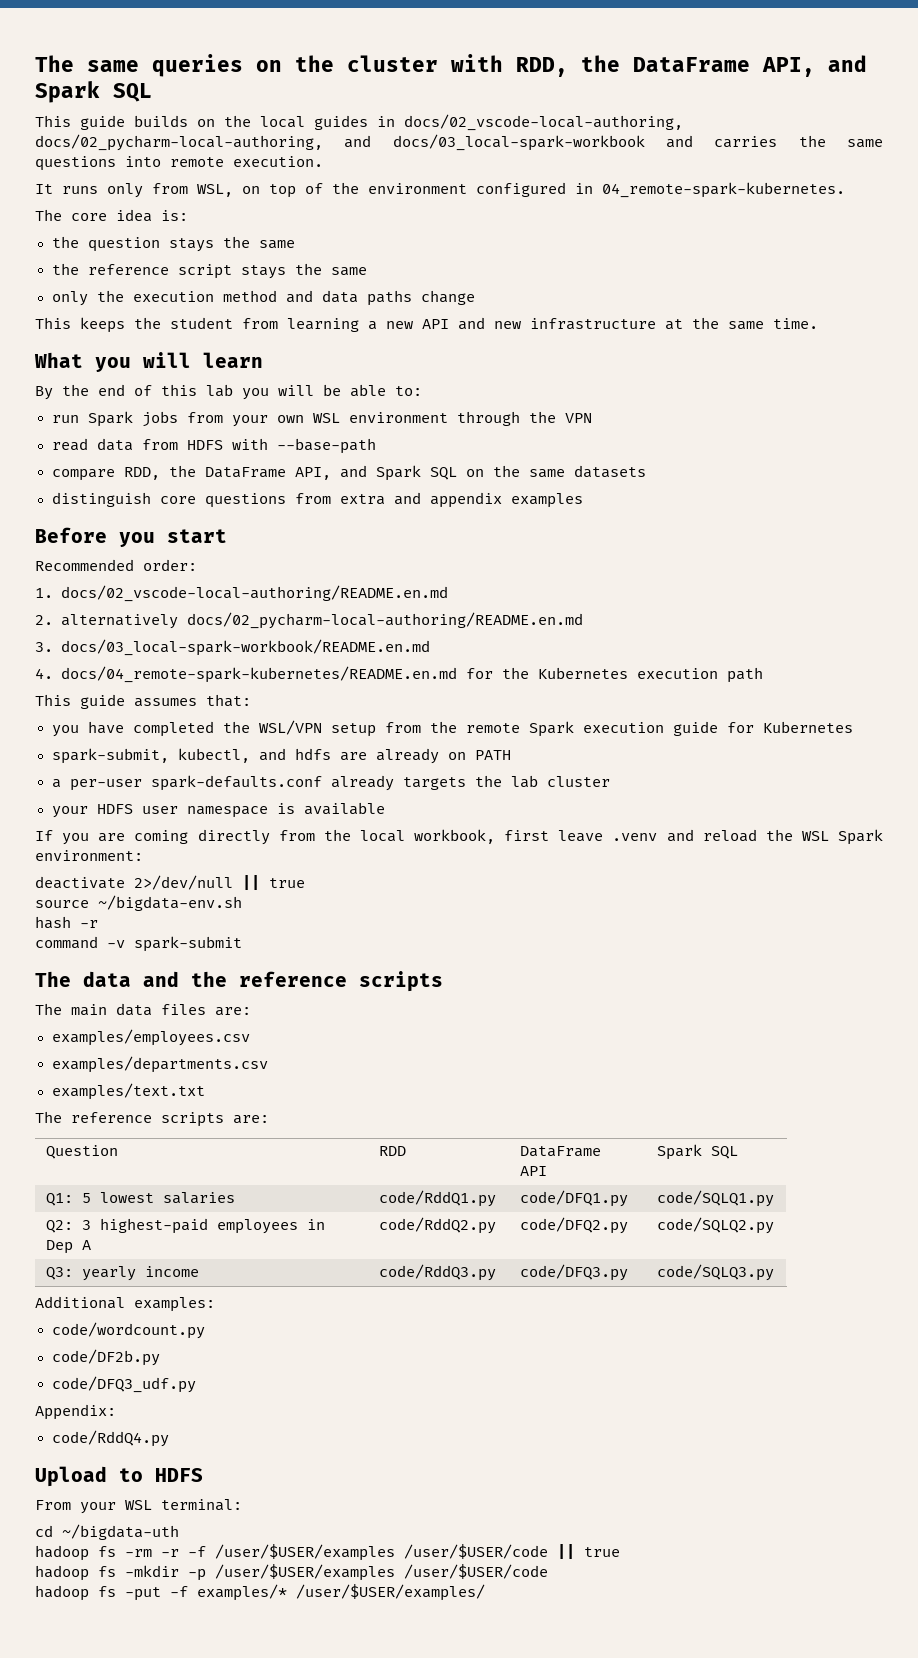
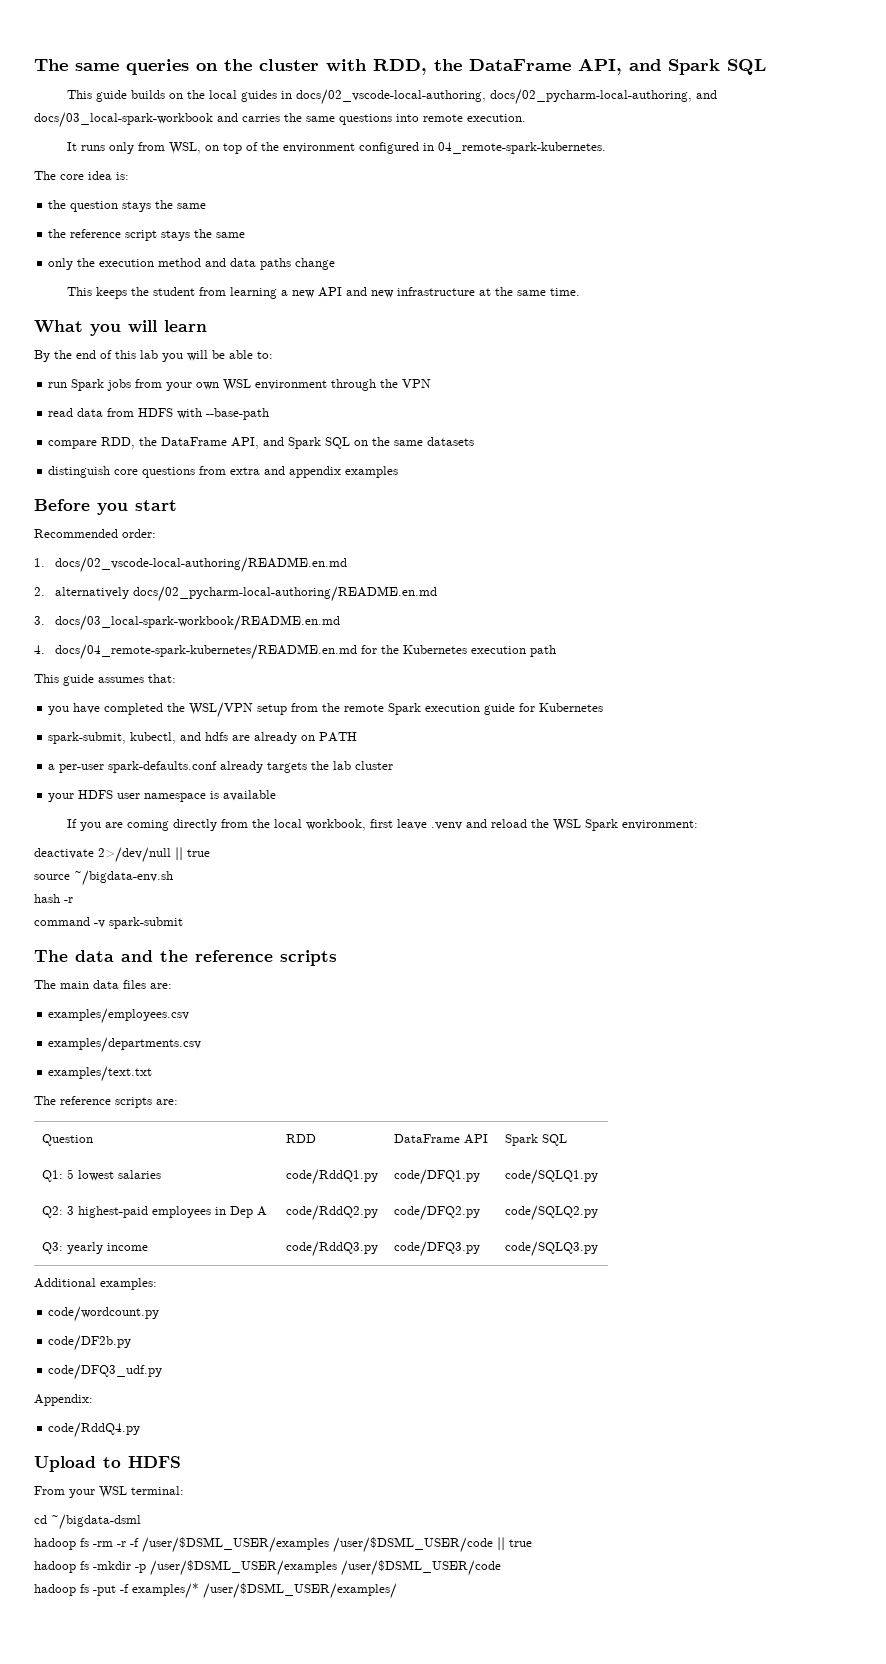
- cd ~/bigdata-uth
+ cd ~/bigdata-dsml
- hadoop fs -rm -r -f /user/$USER/examples /user/$USER/code || true
+ hadoop fs -rm -r -f /user/$DSML_USER/examples /user/$DSML_USER/code || true
- hadoop fs -mkdir -p /user/$USER/examples /user/$USER/code
+ hadoop fs -mkdir -p /user/$DSML_USER/examples /user/$DSML_USER/code
- hadoop fs -put -f examples/* /user/$USER/examples/
+ hadoop fs -put -f examples/* /user/$DSML_USER/examples/

